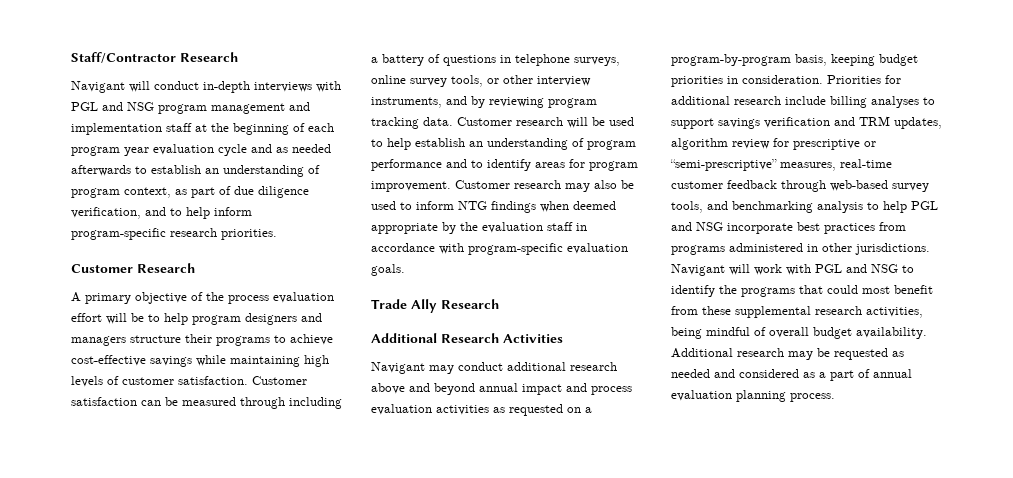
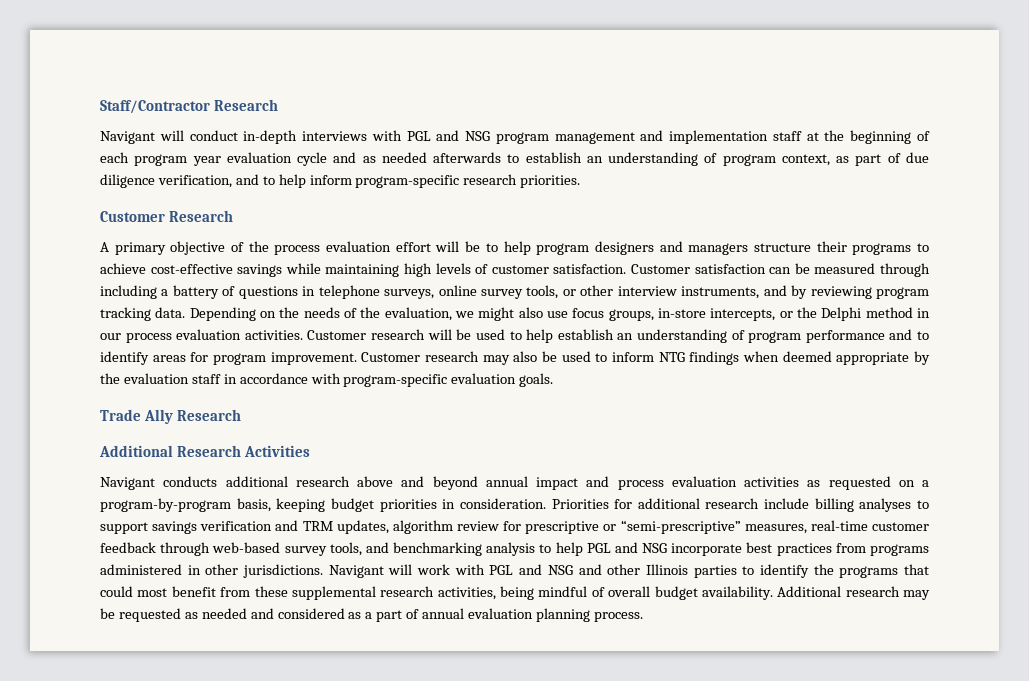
+ Depending on the needs of the evaluation, we might also use focus groups, in-store intercepts, or the Delphi method in our process evaluation activities.
- Navigant may conduct additional research above and beyond annual impact and process evaluation activities as requested on a program-by-program basis, keeping budget priorities in consideration.
+ Navigant conducts additional research above and beyond annual impact and process evaluation activities as requested on a program-by-program basis, keeping budget priorities in consideration.
- Navigant will work with PGL and NSG to identify the programs that could most benefit from these supplemental research activities, being mindful of overall budget availability.
+ Navigant will work with PGL and NSG and other Illinois parties to identify the programs that could most benefit from these supplemental research activities, being mindful of overall budget availability.

